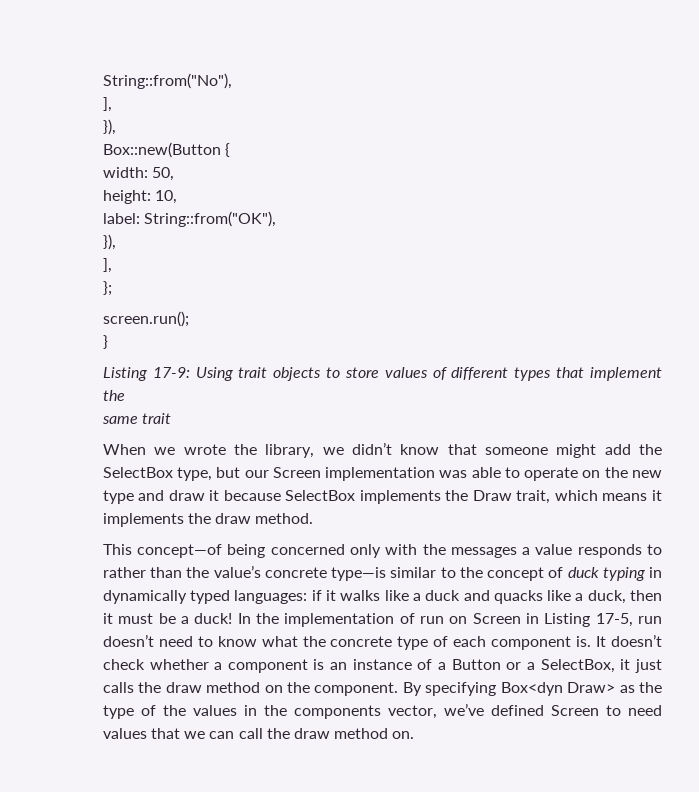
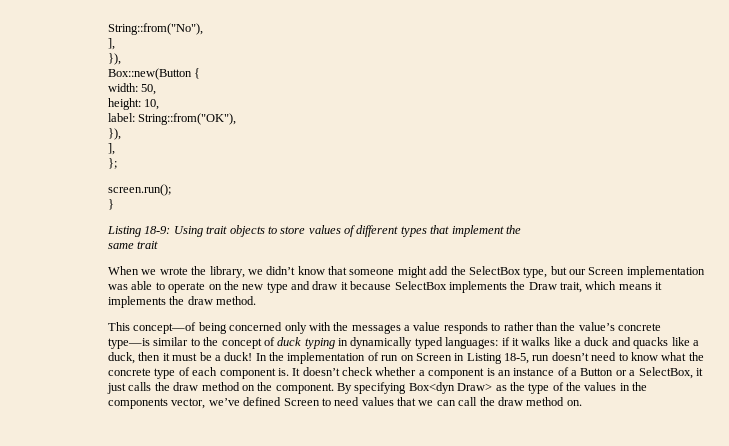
- Listing 17-9: Using trait objects to store values of different types that implement the
+ Listing 18-9: Using trait objects to store values of different types that implement the
- In the implementation of run on Screen in Listing 17-5, run doesn’t need to know what the concrete type of each component is.
+ In the implementation of run on Screen in Listing 18-5, run doesn’t need to know what the concrete type of each component is.

